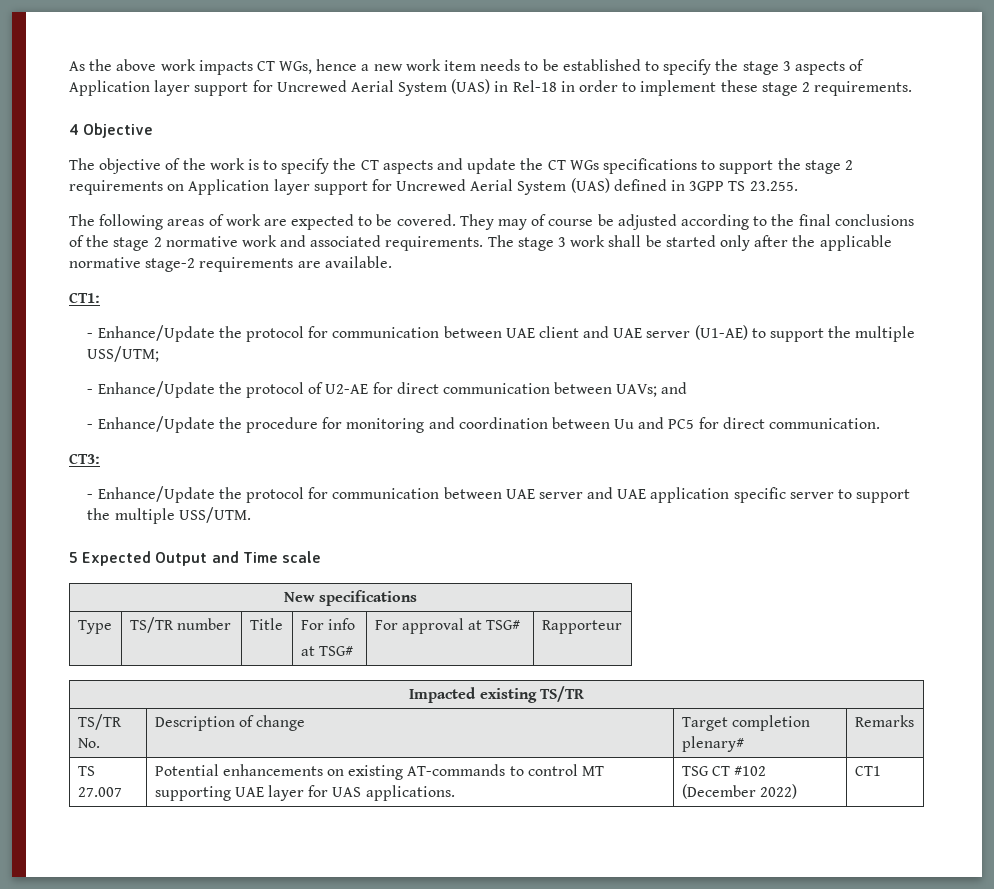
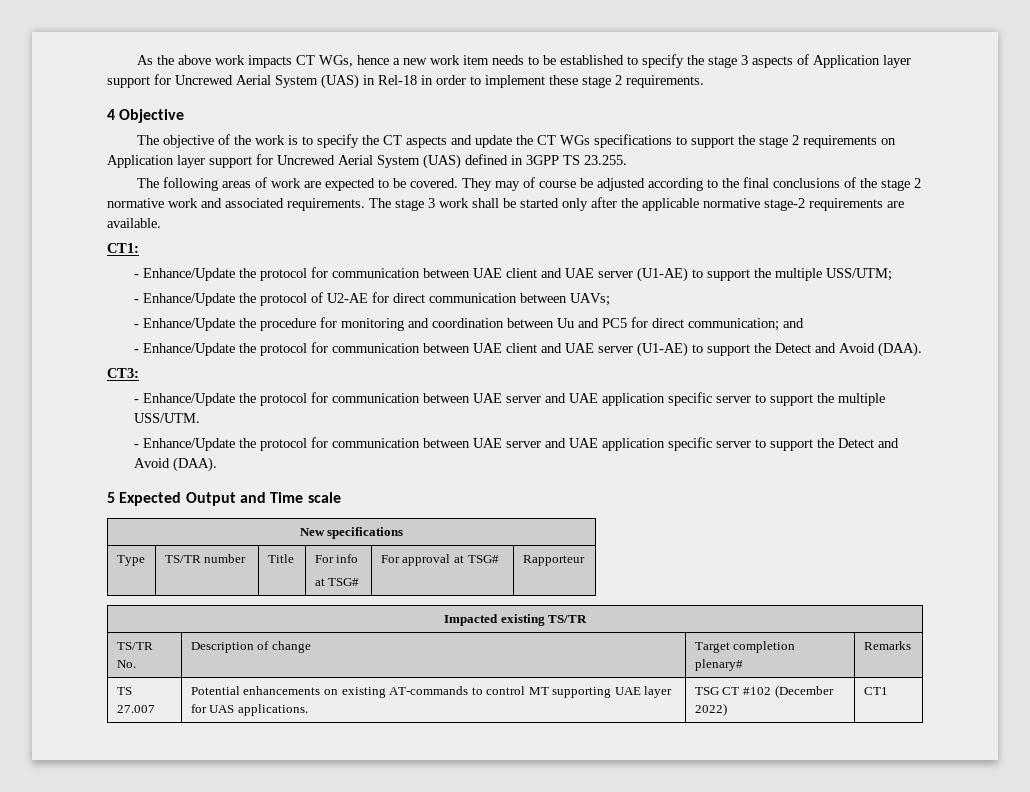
- - Enhance/Update the protocol of U2-AE for direct communication between UAVs; and
+ - Enhance/Update the protocol of U2-AE for direct communication between UAVs;
- - Enhance/Update the procedure for monitoring and coordination between Uu and PC5 for direct communication.
+ - Enhance/Update the procedure for monitoring and coordination between Uu and PC5 for direct communication; and
+ - Enhance/Update the protocol for communication between UAE client and UAE server (U1-AE) to support the Detect and Avoid (DAA).
+ - Enhance/Update the protocol for communication between UAE server and UAE application specific server to support the Detect and Avoid (DAA).

